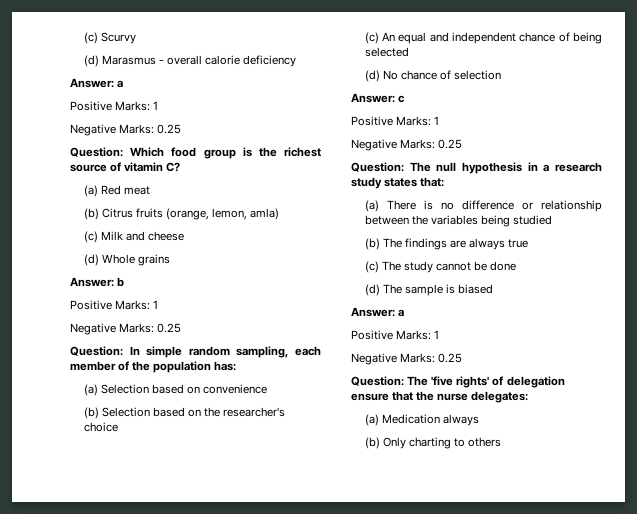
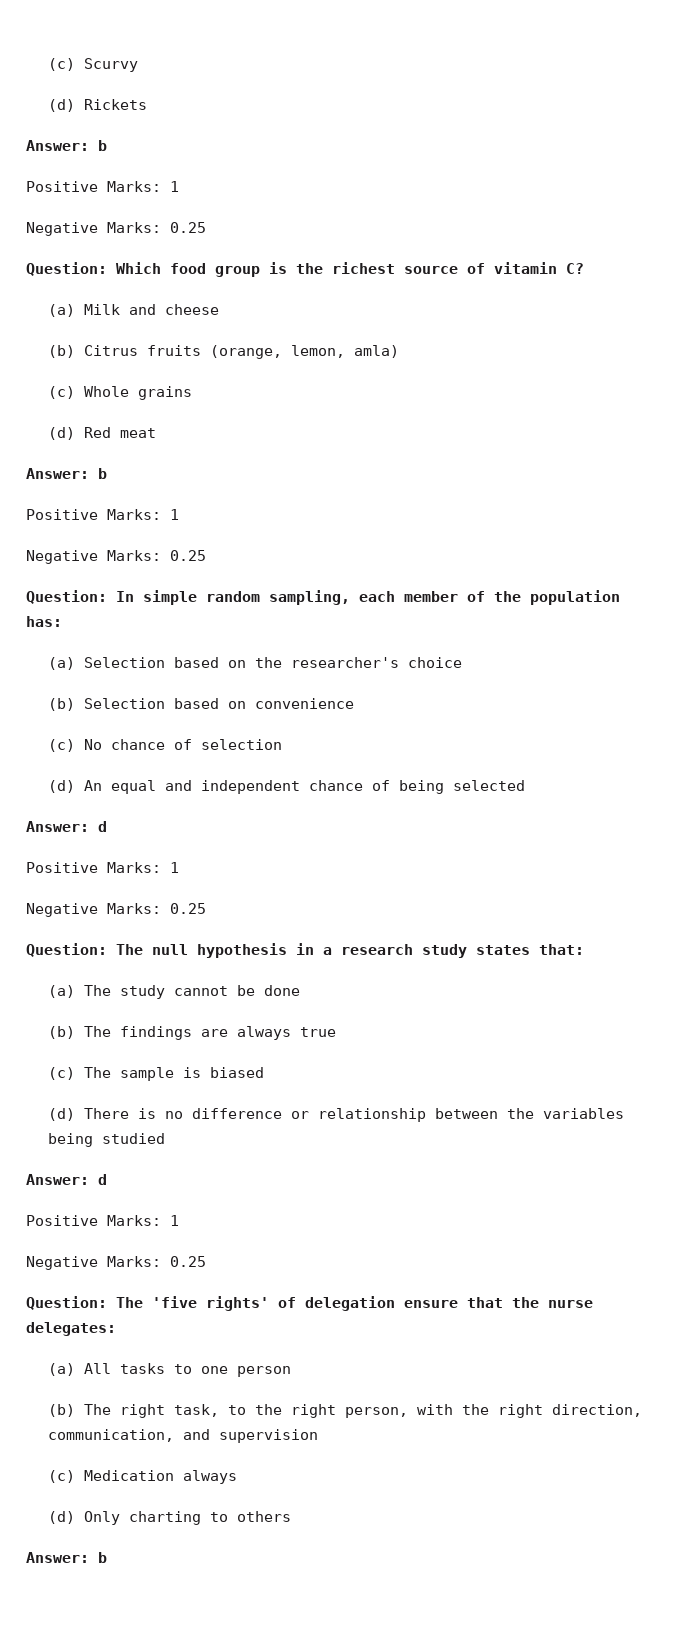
- (d) Marasmus - overall calorie deficiency
- Answer: a
+ (d) Rickets
+ Answer: b
- (a) Red meat
+ (a) Milk and cheese
- (c) Milk and cheese
- (d) Whole grains
+ (c) Whole grains
+ (d) Red meat
- (a) Selection based on convenience
+ (a) Selection based on the researcher's choice
- (b) Selection based on the researcher's choice
- (c) An equal and independent chance of being selected
- (d) No chance of selection
- Answer: c
+ (b) Selection based on convenience
+ (c) No chance of selection
+ (d) An equal and independent chance of being selected
+ Answer: d
- (a) There is no difference or relationship between the variables being studied
+ (a) The study cannot be done
  (b) The findings are always true
- (c) The study cannot be done
- (d) The sample is biased
- Answer: a
+ (c) The sample is biased
+ (d) There is no difference or relationship between the variables being studied
+ Answer: d
- (a) Medication always
+ (a) All tasks to one person
+ (b) The right task, to the right person, with the right direction, communication, and supervision
+ (c) Medication always
- (b) Only charting to others
+ (d) Only charting to others
+ Answer: b

